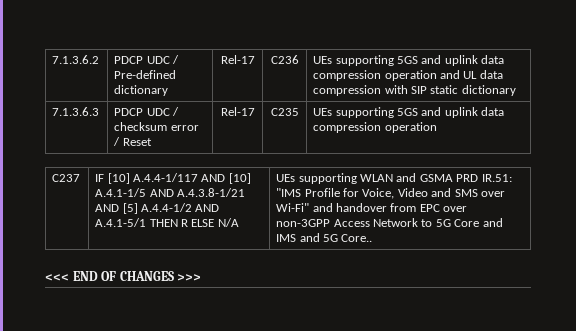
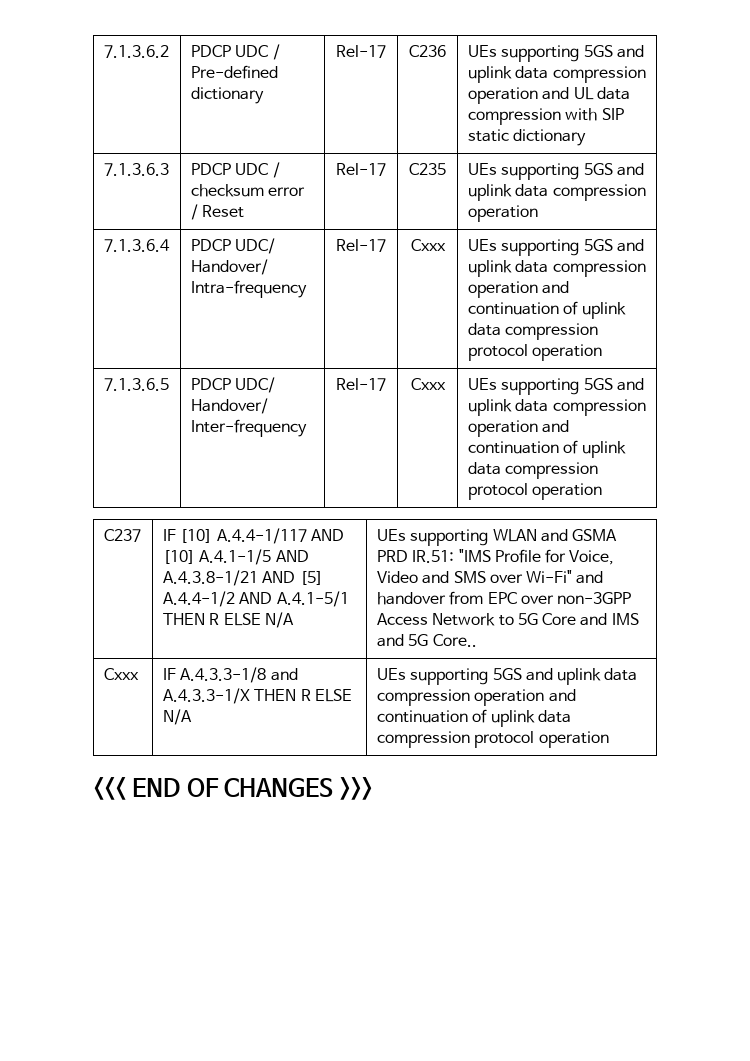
+ 7.1.3.6.4 | PDCP UDC/ Handover/ Intra-frequency | Rel-17 | Cxxx | UEs supporting 5GS and uplink data compression operation and continuation of uplink data compression protocol operation
+ 7.1.3.6.5 | PDCP UDC/ Handover/ Inter-frequency | Rel-17 | Cxxx | UEs supporting 5GS and uplink data compression operation and continuation of uplink data compression protocol operation
+ Cxxx | IF A.4.3.3-1/8 and A.4.3.3-1/X THEN R ELSE N/A | UEs supporting 5GS and uplink data compression operation and continuation of uplink data compression protocol operation

